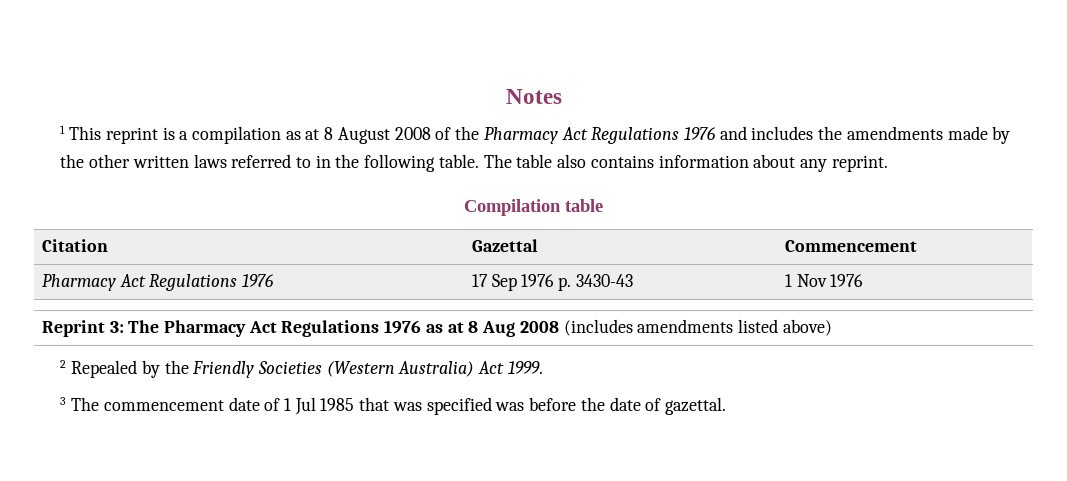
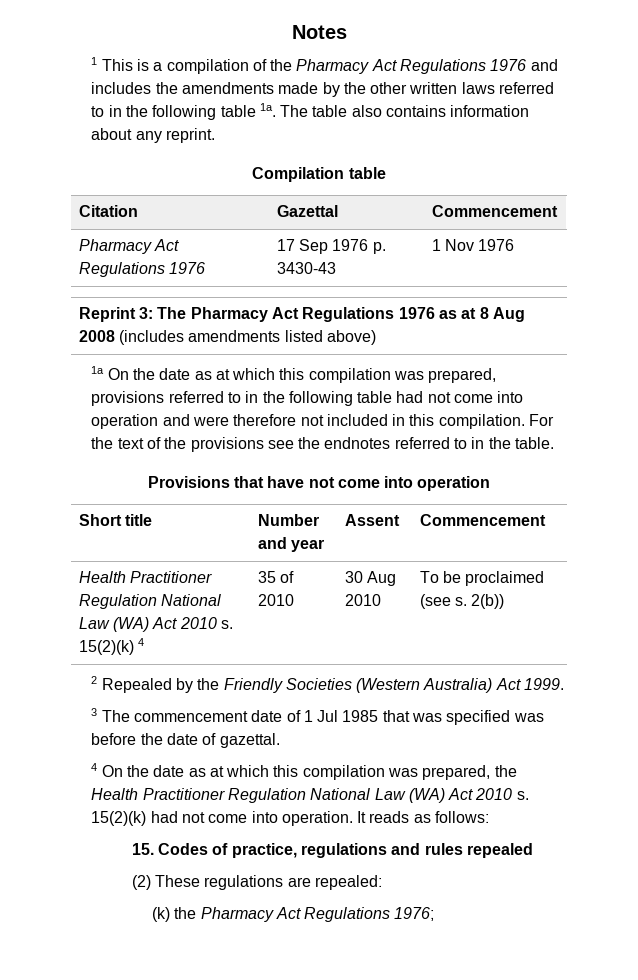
- 1 This reprint is a compilation as at 8 August 2008 of the Pharmacy Act Regulations 1976 and includes the amendments made by the other written laws referred to in the following table.
+ 1 This is a compilation of the Pharmacy Act Regulations 1976 and includes the amendments made by the other written laws referred to in the following table 1a.
+ 1a On the date as at which this compilation was prepared, provisions referred to in the following table had not come into operation and were therefore not included in this compilation. For the text of the provisions see the endnotes referred to in the table.
+ Provisions that have not come into operation
+ Short title | Number and year | Assent | Commencement
+ Health Practitioner Regulation National Law (WA) Act 2010 s. 15(2)(k) 4 | 35 of 2010 | 30 Aug 2010 | To be proclaimed (see s. 2(b))
+ 4 On the date as at which this compilation was prepared, the Health Practitioner Regulation National Law (WA) Act 2010 s. 15(2)(k) had not come into operation. It reads as follows:
+ 15. Codes of practice, regulations and rules repealed
+ (2) These regulations are repealed:
+ (k) the Pharmacy Act Regulations 1976;

